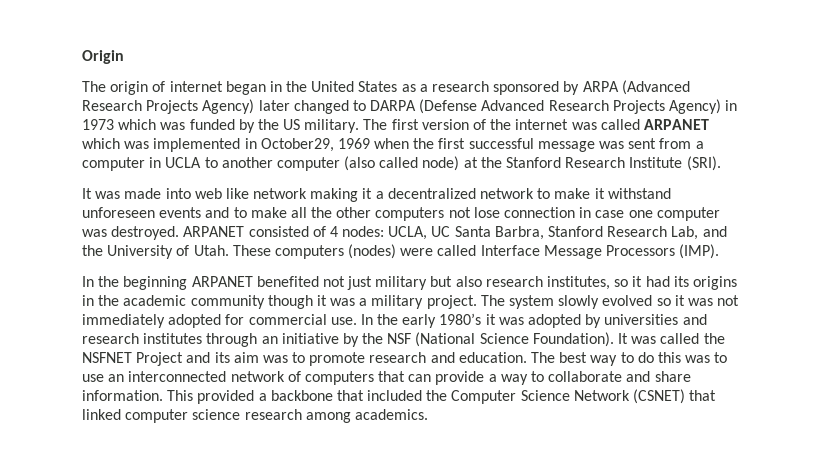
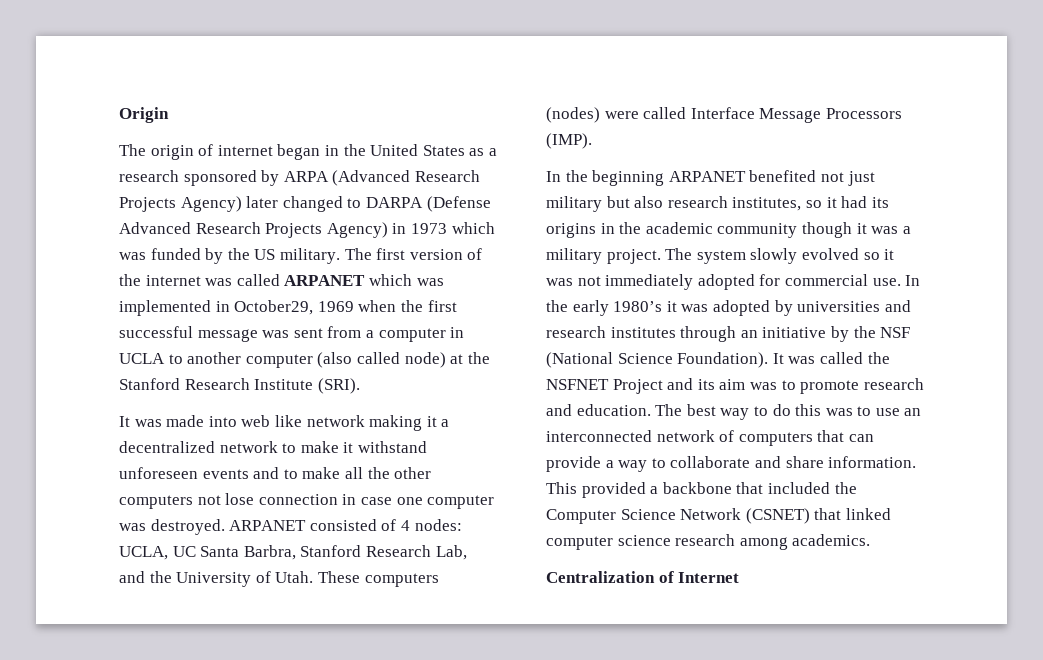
+ Centralization of Internet

